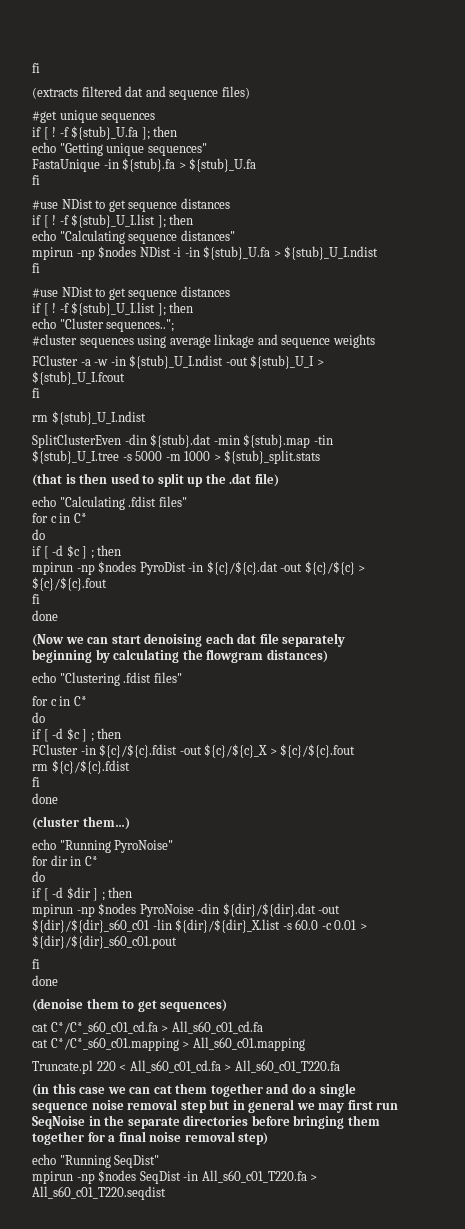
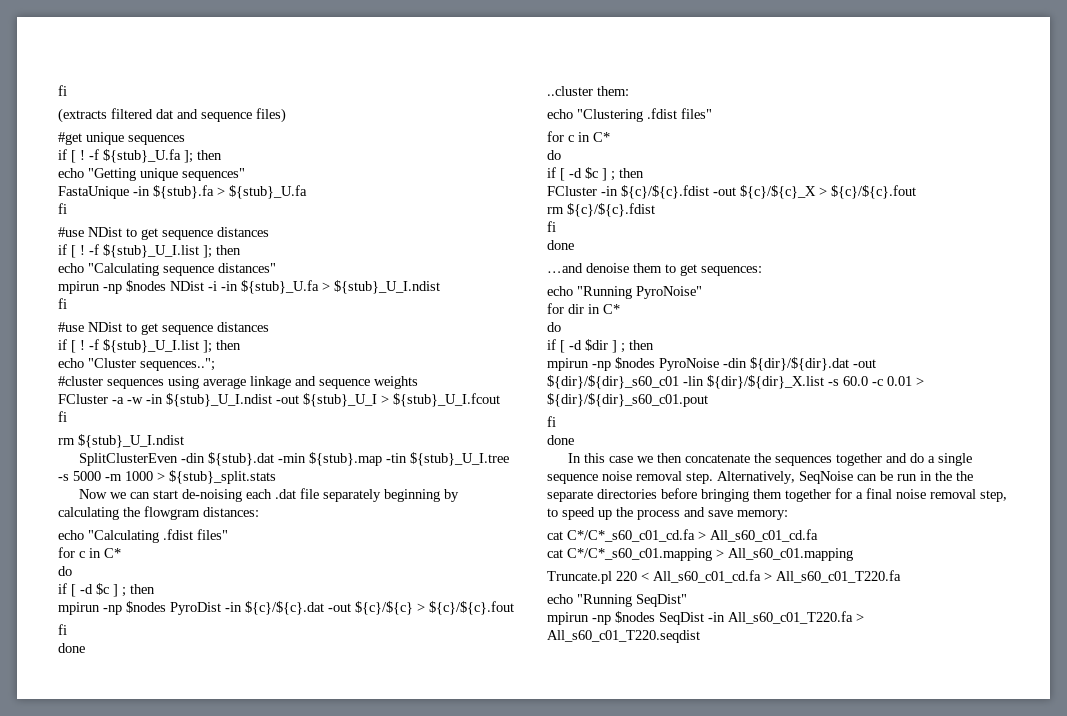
- (that is then used to split up the .dat file)
+ Now we can start de-noising each .dat file separately beginning by calculating the flowgram distances:
- (Now we can start denoising each dat file separately beginning by calculating the flowgram distances)
+ ..cluster them:
- (cluster them…)
+ …and denoise them to get sequences:
- (denoise them to get sequences)
+ In this case we then concatenate the sequences together and do a single sequence noise removal step. Alternatively, SeqNoise can be run in the the separate directories before bringing them together for a final noise removal step, to speed up the process and save memory:
- (in this case we can cat them together and do a single sequence noise removal step but in general we may first run SeqNoise in the separate directories before bringing them together for a final noise removal step)

